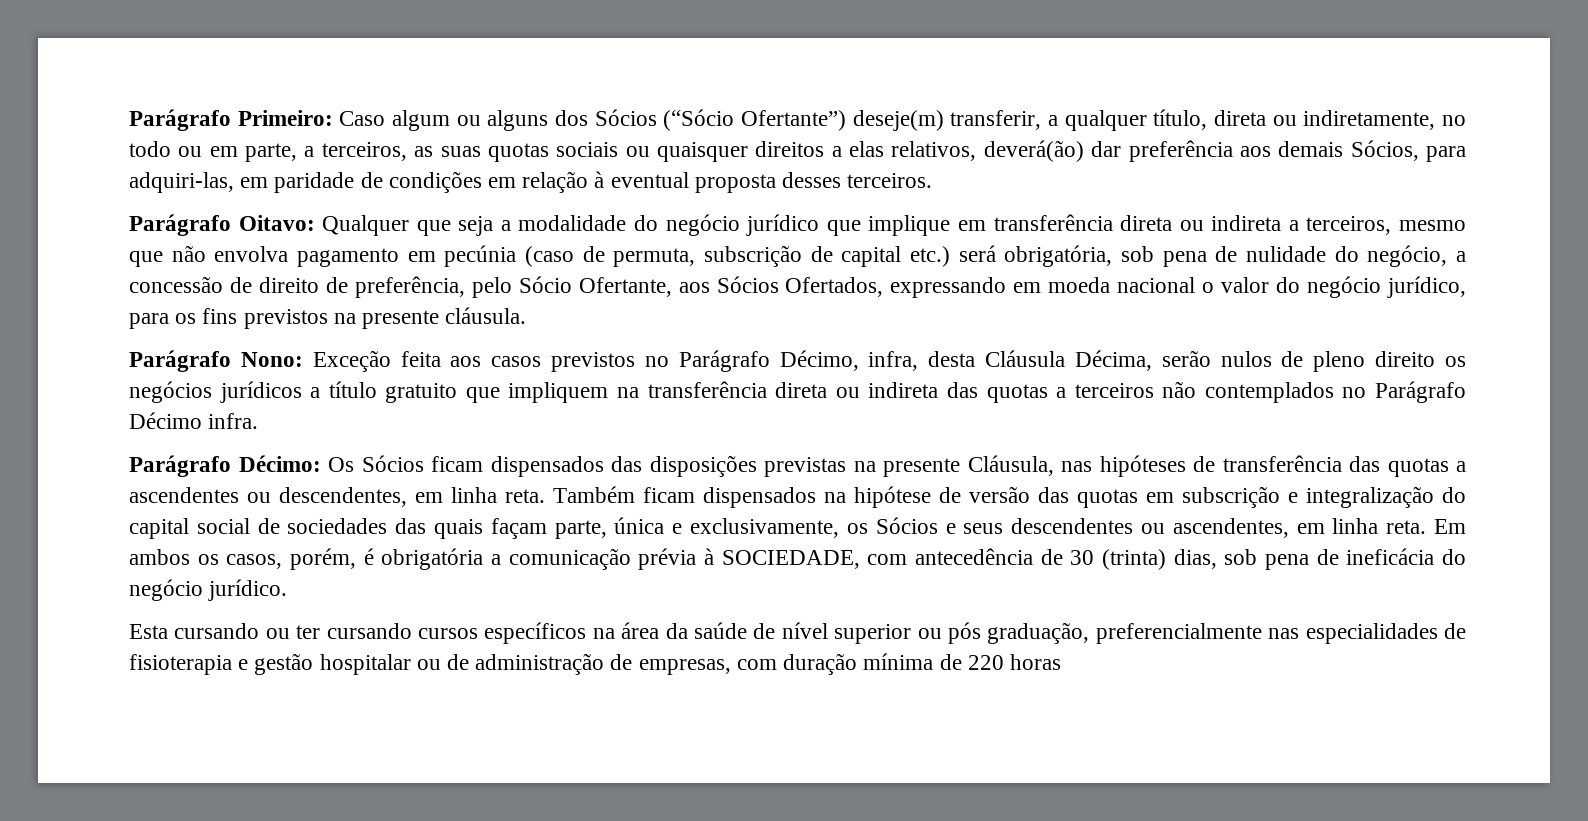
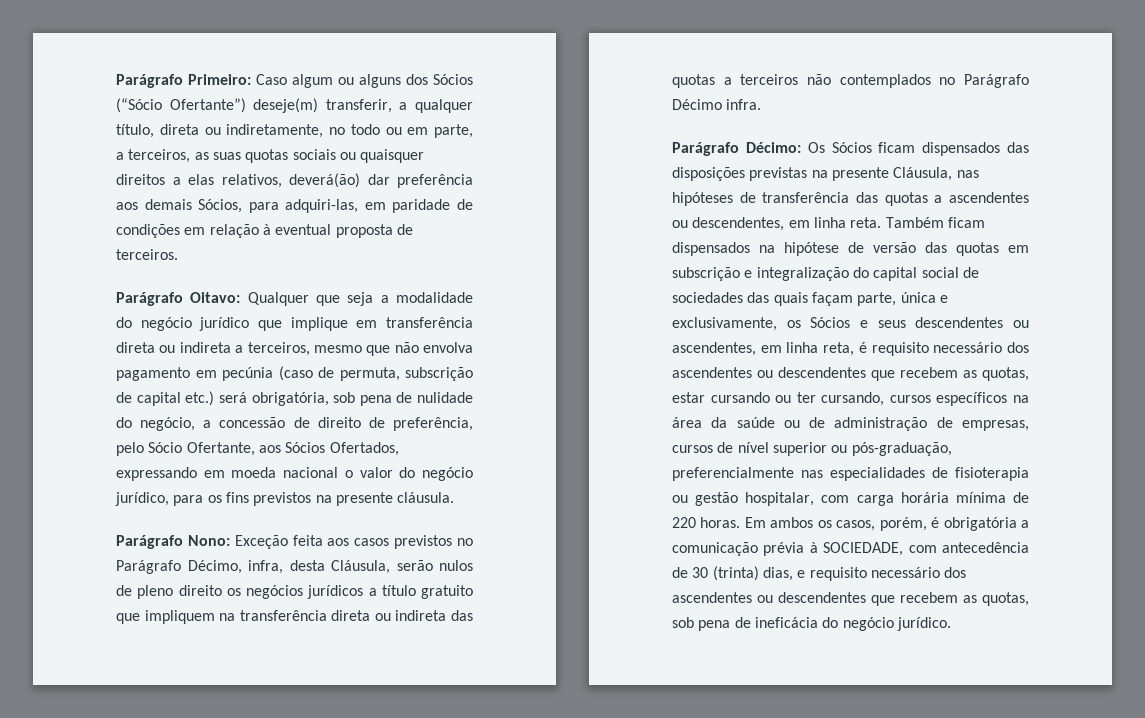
- Parágrafo Primeiro: Caso algum ou alguns dos Sócios (“Sócio Ofertante”) deseje(m) transferir, a qualquer título, direta ou indiretamente, no todo ou em parte, a terceiros, as suas quotas sociais ou quaisquer direitos a elas relativos, deverá(ão) dar preferência aos demais Sócios, para adquiri-las, em paridade de condições em relação à eventual proposta desses terceiros.
+ Parágrafo Primeiro: Caso algum ou alguns dos Sócios (“Sócio Ofertante”) deseje(m) transferir, a qualquer título, direta ou indiretamente, no todo ou em parte, a terceiros, as suas quotas sociais ou quaisquer direitos a elas relativos, deverá(ão) dar preferência aos demais Sócios, para adquiri-las, em paridade de condições em relação à eventual proposta de terceiros.
- Parágrafo Nono: Exceção feita aos casos previstos no Parágrafo Décimo, infra, desta Cláusula Décima, serão nulos de pleno direito os negócios jurídicos a título gratuito que impliquem na transferência direta ou indireta das quotas a terceiros não contemplados no Parágrafo Décimo infra.
+ Parágrafo Nono: Exceção feita aos casos previstos no Parágrafo Décimo, infra, desta Cláusula, serão nulos de pleno direito os negócios jurídicos a título gratuito que impliquem na transferência direta ou indireta das quotas a terceiros não contemplados no Parágrafo Décimo infra.
- Também ficam dispensados na hipótese de versão das quotas em subscrição e integralização do capital social de sociedades das quais façam parte, única e exclusivamente, os Sócios e seus descendentes ou ascendentes, em linha reta.
+ Também ficam dispensados na hipótese de versão das quotas em subscrição e integralização do capital social de sociedades das quais façam parte, única e exclusivamente, os Sócios e seus descendentes ou ascendentes, em linha reta, é requisito necessário dos ascendentes ou descendentes que recebem as quotas, estar cursando ou ter cursando, cursos específicos na área da saúde ou de administração de empresas, cursos de nível superior ou pós-graduação, preferencialmente nas especialidades de fisioterapia ou gestão hospitalar, com carga horária mínima de 220 horas.
- Em ambos os casos, porém, é obrigatória a comunicação prévia à SOCIEDADE, com antecedência de 30 (trinta) dias, sob pena de ineficácia do negócio jurídico.
+ Em ambos os casos, porém, é obrigatória a comunicação prévia à SOCIEDADE, com antecedência de 30 (trinta) dias, e requisito necessário dos ascendentes ou descendentes que recebem as quotas, sob pena de ineficácia do negócio jurídico.
- Esta cursando ou ter cursando cursos específicos na área da saúde de nível superior ou pós graduação, preferencialmente nas especialidades de fisioterapia e gestão hospitalar ou de administração de empresas, com duração mínima de 220 horas

